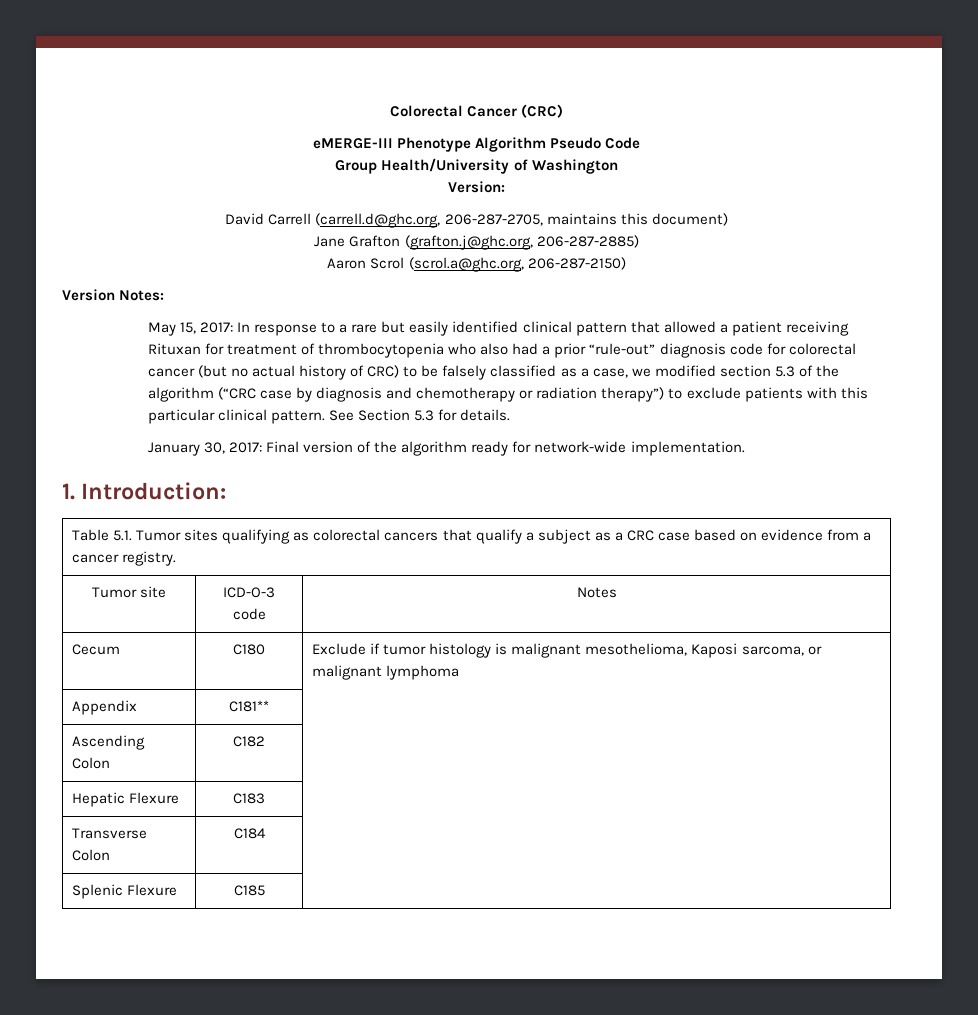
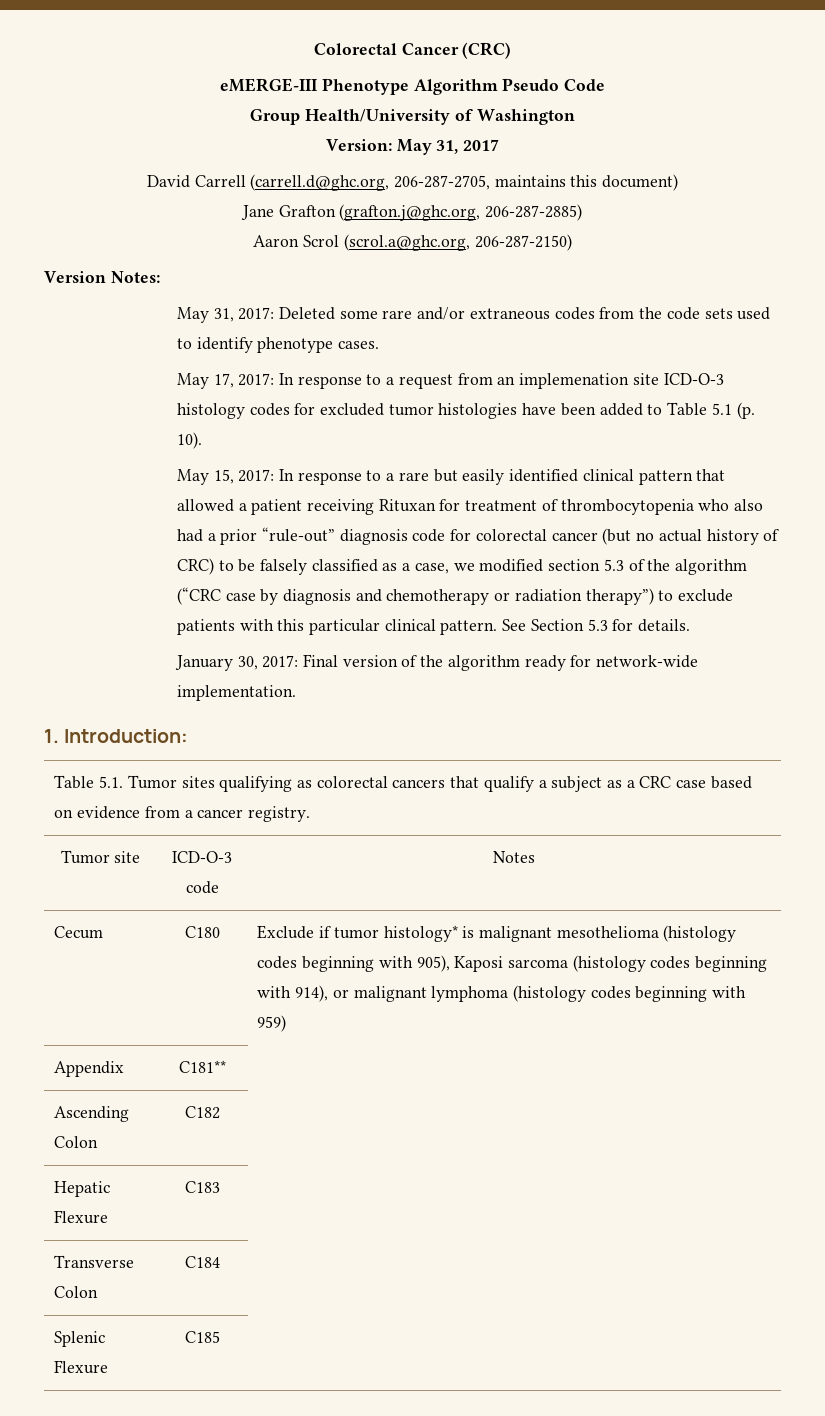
- Version:
+ Version: May 31, 2017
+ May 31, 2017: Deleted some rare and/or extraneous codes from the code sets used to identify phenotype cases.
+ May 17, 2017: In response to a request from an implemenation site ICD-O-3 histology codes for excluded tumor histologies have been added to Table 5.1 (p. 10).
- Cecum | C180 | Exclude if tumor histology is malignant mesothelioma, Kaposi sarcoma, or malignant lymphoma
+ Cecum | C180 | Exclude if tumor histology* is malignant mesothelioma (histology codes beginning with 905), Kaposi sarcoma (histology codes beginning with 914), or malignant lymphoma (histology codes beginning with 959)

